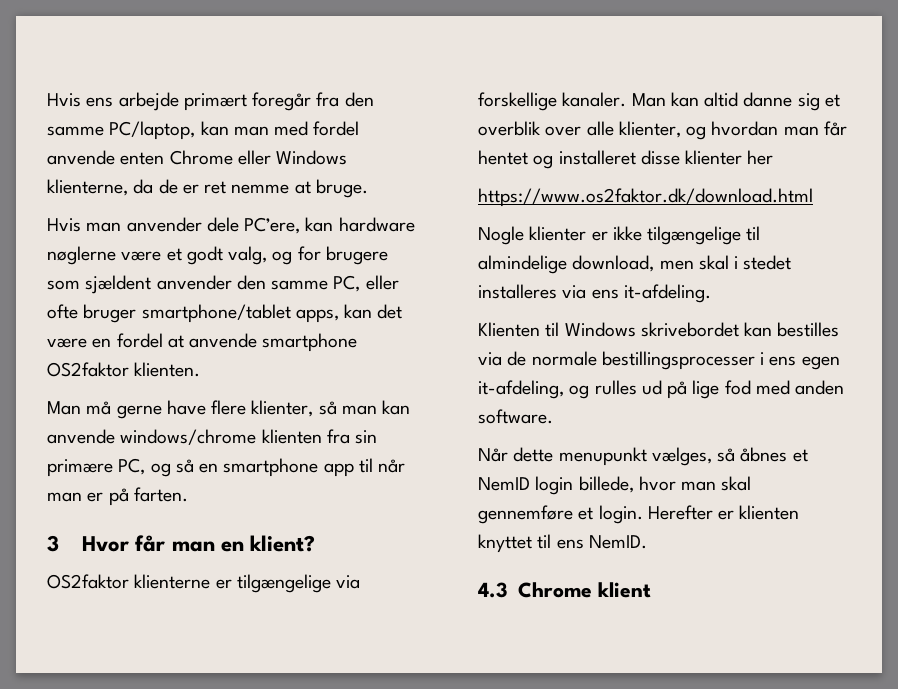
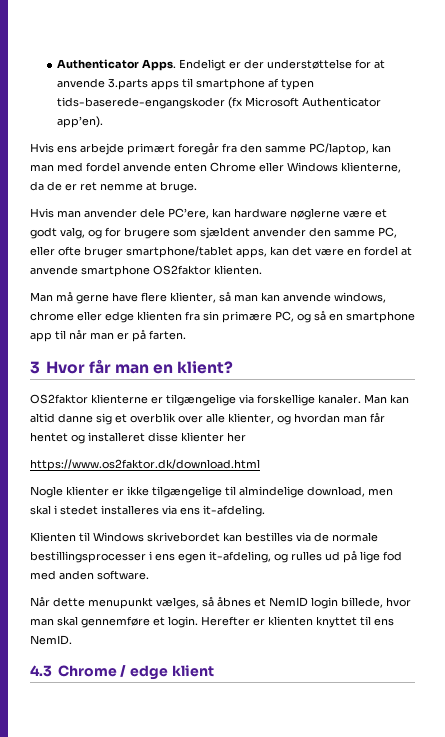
+ Authenticator Apps. Endeligt er der understøttelse for at anvende 3.parts apps til smartphone af typen tids-baserede-engangskoder (fx Microsoft Authenticator app’en).
- Man må gerne have flere klienter, så man kan anvende windows/chrome klienten fra sin primære PC, og så en smartphone app til når man er på farten.
+ Man må gerne have flere klienter, så man kan anvende windows, chrome eller edge klienten fra sin primære PC, og så en smartphone app til når man er på farten.
- 4.3 Chrome klient
+ 4.3 Chrome / edge klient

